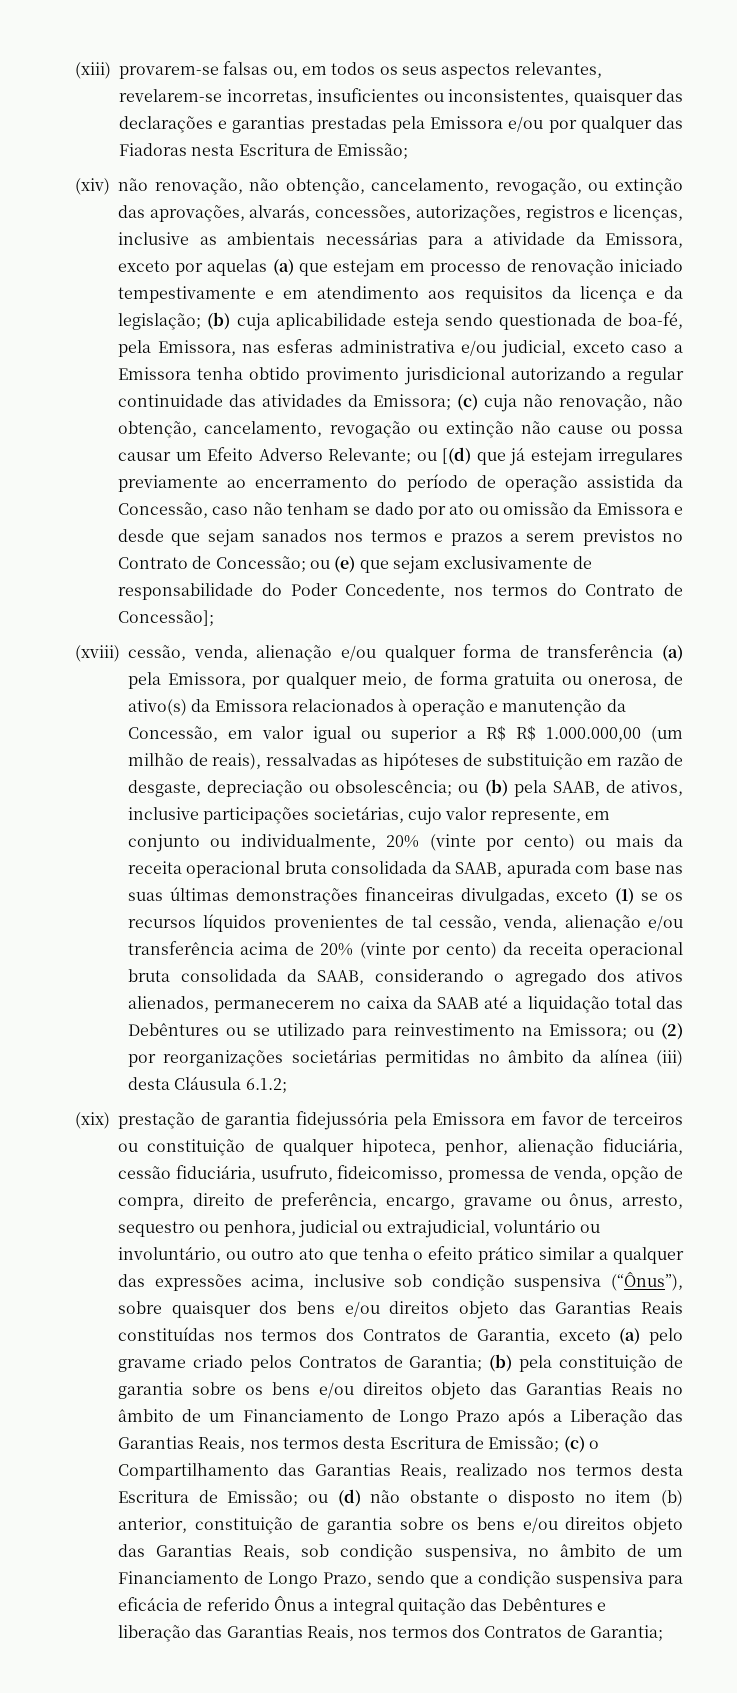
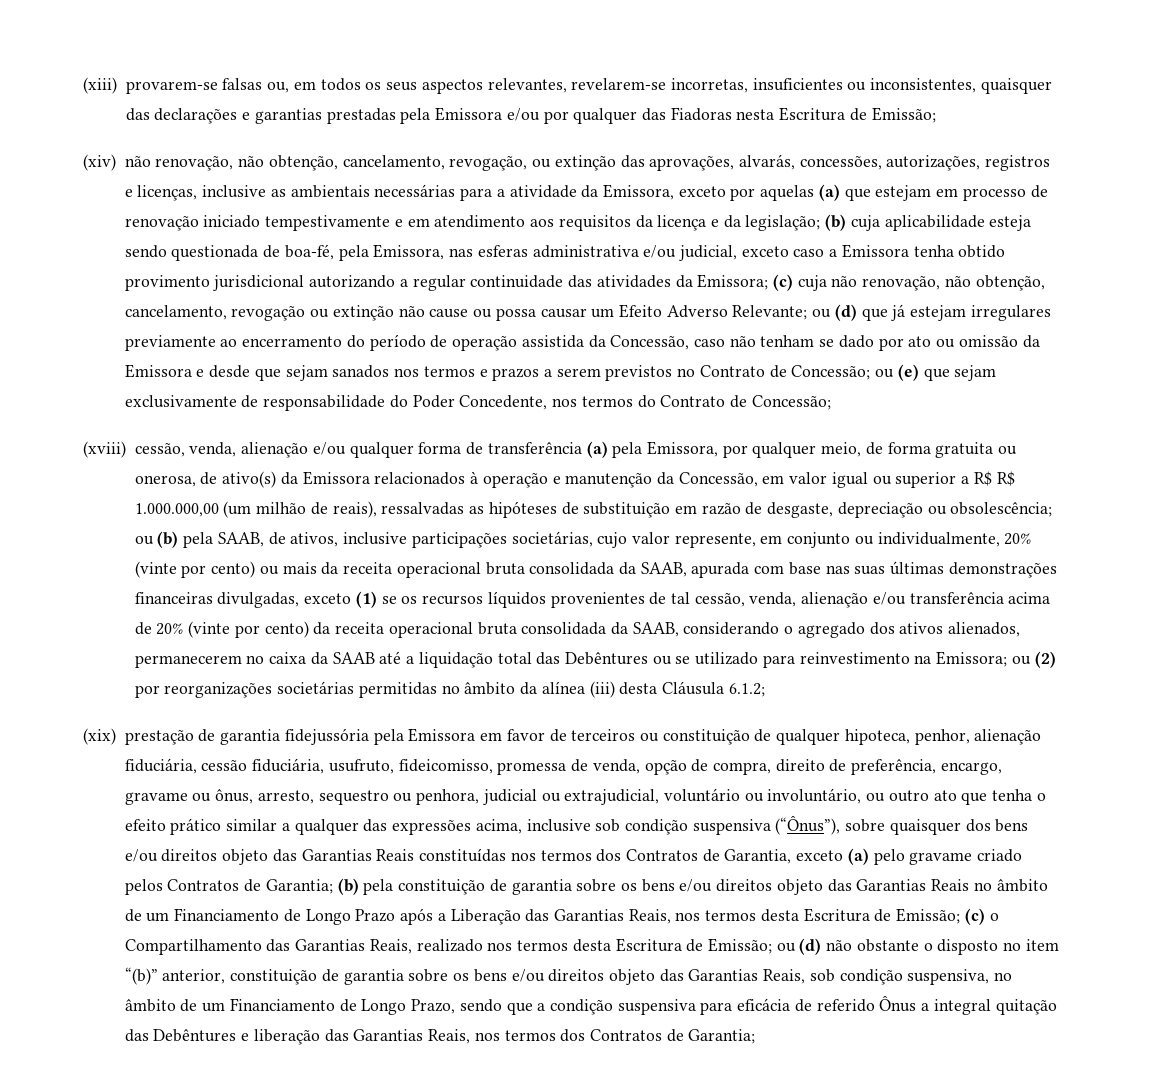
- ou [(d) que já estejam irregulares previamente ao encerramento do período de operação assistida da Concessão, caso não tenham se dado por ato ou omissão da Emissora e desde que sejam sanados nos termos e prazos a serem previstos no Contrato de Concessão;
+ ou (d) que já estejam irregulares previamente ao encerramento do período de operação assistida da Concessão, caso não tenham se dado por ato ou omissão da Emissora e desde que sejam sanados nos termos e prazos a serem previstos no Contrato de Concessão;
- ou (e) que sejam exclusivamente de responsabilidade do Poder Concedente, nos termos do Contrato de Concessão];
+ ou (e) que sejam exclusivamente de responsabilidade do Poder Concedente, nos termos do Contrato de Concessão;
- ou (d) não obstante o disposto no item (b) anterior, constituição de garantia sobre os bens e/ou direitos objeto das Garantias Reais, sob condição suspensiva, no âmbito de um Financiamento de Longo Prazo, sendo que a condição suspensiva para eficácia de referido Ônus a integral quitação das Debêntures e liberação das Garantias Reais, nos termos dos Contratos de Garantia;
+ ou (d) não obstante o disposto no item “(b)” anterior, constituição de garantia sobre os bens e/ou direitos objeto das Garantias Reais, sob condição suspensiva, no âmbito de um Financiamento de Longo Prazo, sendo que a condição suspensiva para eficácia de referido Ônus a integral quitação das Debêntures e liberação das Garantias Reais, nos termos dos Contratos de Garantia;

